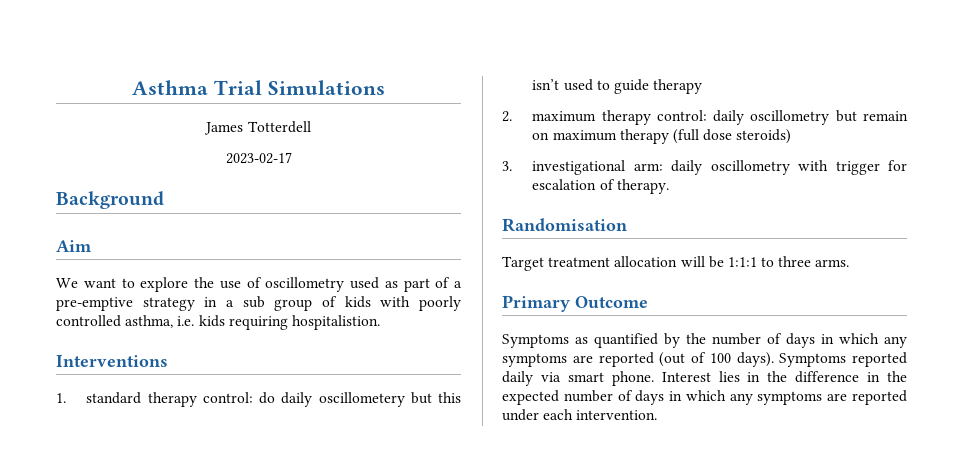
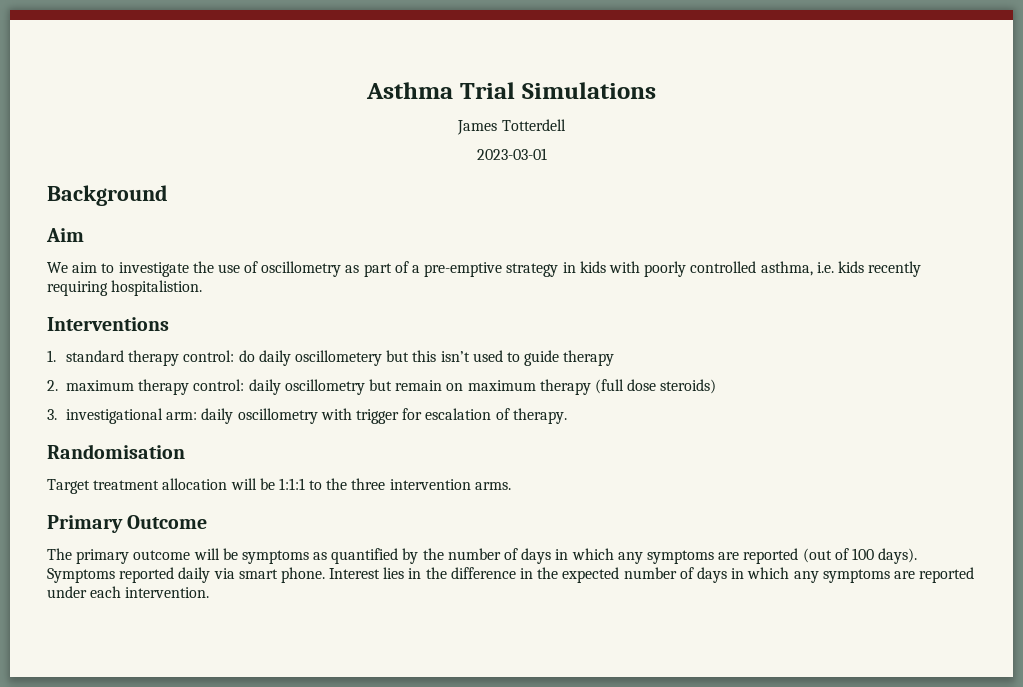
- 2023-02-17
+ 2023-03-01
- We want to explore the use of oscillometry used as part of a pre-emptive strategy in a sub group of kids with poorly controlled asthma, i.e. kids requiring hospitalistion.
+ We aim to investigate the use of oscillometry as part of a pre-emptive strategy in kids with poorly controlled asthma, i.e. kids recently requiring hospitalistion.
- Target treatment allocation will be 1:1:1 to three arms.
+ Target treatment allocation will be 1:1:1 to the three intervention arms.
- Symptoms as quantified by the number of days in which any symptoms are reported (out of 100 days).
+ The primary outcome will be symptoms as quantified by the number of days in which any symptoms are reported (out of 100 days).

